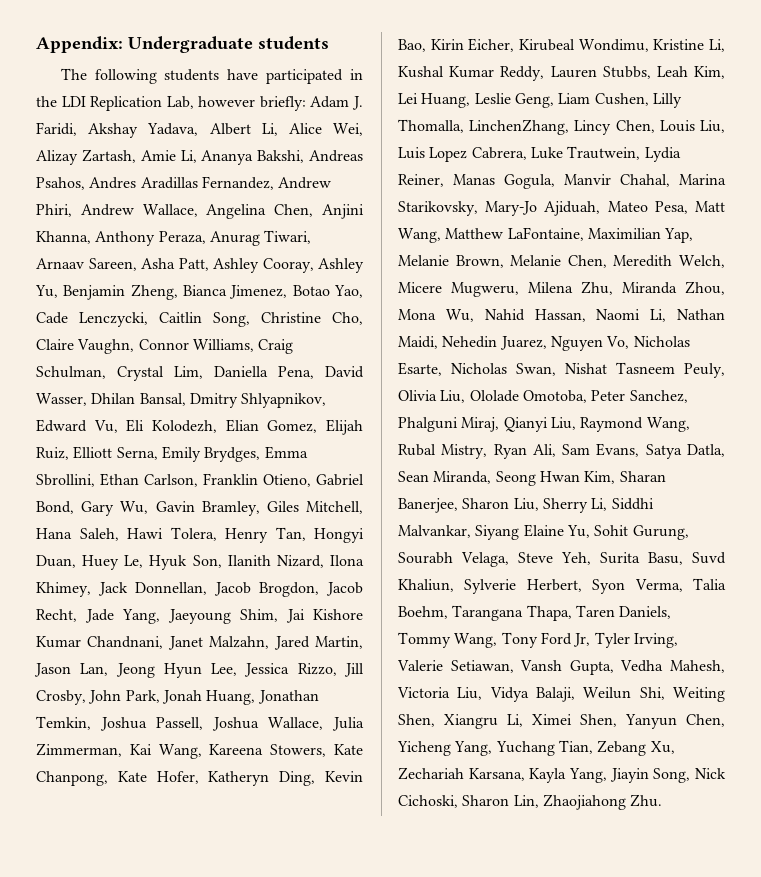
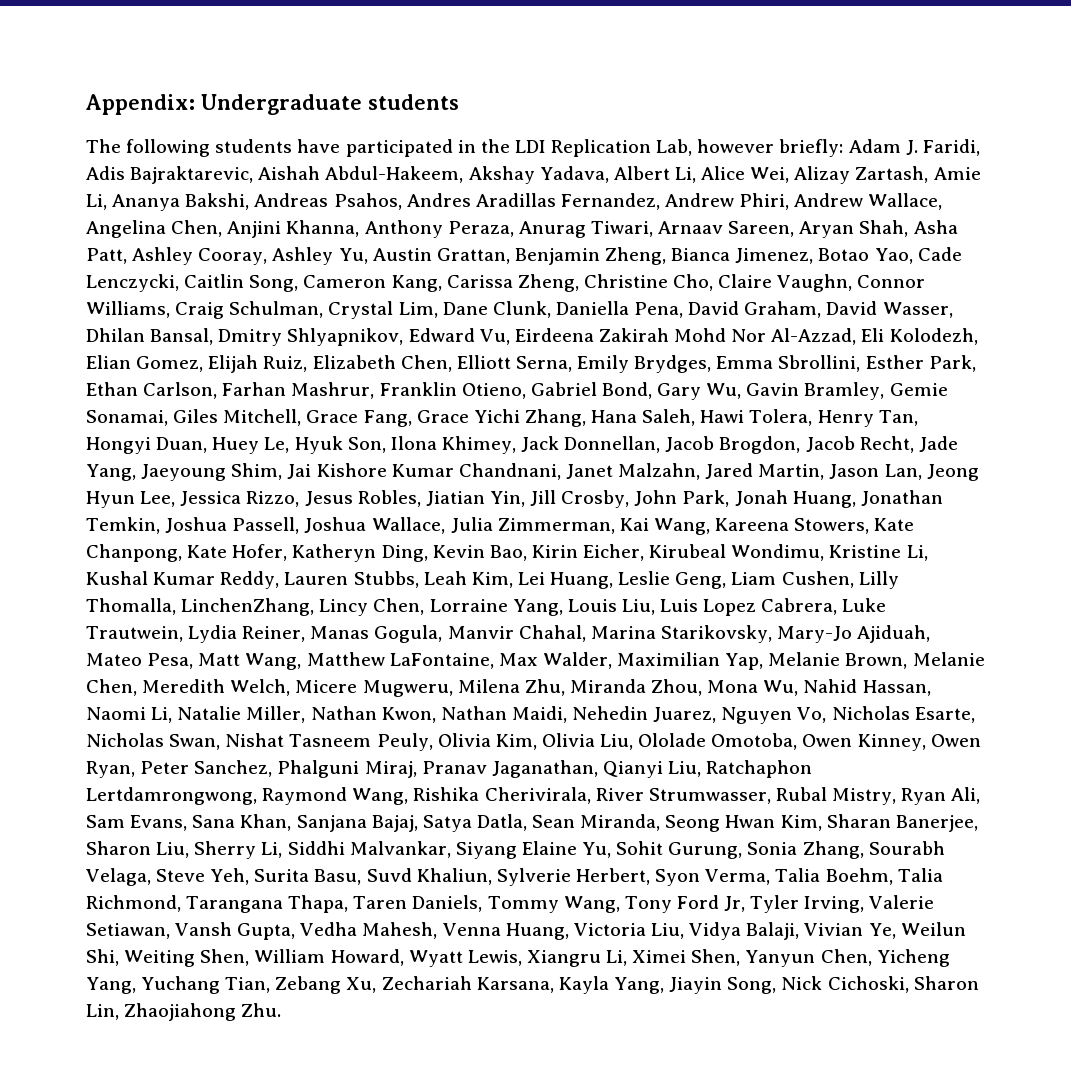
- Adam J. Faridi, Akshay Yadava, Albert Li, Alice Wei, Alizay Zartash, Amie Li, Ananya Bakshi, Andreas Psahos, Andres Aradillas Fernandez, Andrew Phiri, Andrew Wallace, Angelina Chen, Anjini Khanna, Anthony Peraza, Anurag Tiwari, Arnaav Sareen, Asha Patt, Ashley Cooray, Ashley Yu, Benjamin Zheng, Bianca Jimenez, Botao Yao, Cade Lenczycki, Caitlin Song, Christine Cho, Claire Vaughn, Connor Williams, Craig Schulman, Crystal Lim, Daniella Pena, David Wasser, Dhilan Bansal, Dmitry Shlyapnikov, Edward Vu, Eli Kolodezh, Elian Gomez, Elijah Ruiz, Elliott Serna, Emily Brydges, Emma Sbrollini, Ethan Carlson, Franklin Otieno, Gabriel Bond, Gary Wu, Gavin Bramley, Giles Mitchell, Hana Saleh, Hawi Tolera, Henry Tan, Hongyi Duan, Huey Le, Hyuk Son, Ilanith Nizard, Ilona Khimey, Jack Donnellan, Jacob Brogdon, Jacob Recht, Jade Yang, Jaeyoung Shim, Jai Kishore Kumar Chandnani, Janet Malzahn, Jared Martin, Jason Lan, Jeong Hyun Lee, Jessica Rizzo, Jill Crosby, John Park, Jonah Huang, Jonathan Temkin, Joshua Passell, Joshua Wallace, Julia Zimmerman, Kai Wang, Kareena Stowers, Kate Chanpong, Kate Hofer, Katheryn Ding, Kevin Bao, Kirin Eicher, Kirubeal Wondimu, Kristine Li, Kushal Kumar Reddy, Lauren Stubbs, Leah Kim, Lei Huang, Leslie Geng, Liam Cushen, Lilly Thomalla, LinchenZhang, Lincy Chen, Louis Liu, Luis Lopez Cabrera, Luke Trautwein, Lydia Reiner, Manas Gogula, Manvir Chahal, Marina Starikovsky, Mary-Jo Ajiduah, Mateo Pesa, Matt Wang, Matthew LaFontaine, Maximilian Yap, Melanie Brown, Melanie Chen, Meredith Welch, Micere Mugweru, Milena Zhu, Miranda Zhou, Mona Wu, Nahid Hassan, Naomi Li, Nathan Maidi, Nehedin Juarez, Nguyen Vo, Nicholas Esarte, Nicholas Swan, Nishat Tasneem Peuly, Olivia Liu, Ololade Omotoba, Peter Sanchez, Phalguni Miraj, Qianyi Liu, Raymond Wang, Rubal Mistry, Ryan Ali, Sam Evans, Satya Datla, Sean Miranda, Seong Hwan Kim, Sharan Banerjee, Sharon Liu, Sherry Li, Siddhi Malvankar, Siyang Elaine Yu, Sohit Gurung, Sourabh Velaga, Steve Yeh, Surita Basu, Suvd Khaliun, Sylverie Herbert, Syon Verma, Talia Boehm, Tarangana Thapa, Taren Daniels, Tommy Wang, Tony Ford Jr, Tyler Irving, Valerie Setiawan, Vansh Gupta, Vedha Mahesh, Victoria Liu, Vidya Balaji, Weilun Shi, Weiting Shen, Xiangru Li, Ximei Shen, Yanyun Chen, Yicheng Yang, Yuchang Tian, Zebang Xu, Zechariah Karsana, Kayla Yang, Jiayin Song, Nick Cichoski, Sharon Lin, Zhaojiahong Zhu.
+ Adam J. Faridi, Adis Bajraktarevic, Aishah Abdul-Hakeem, Akshay Yadava, Albert Li, Alice Wei, Alizay Zartash, Amie Li, Ananya Bakshi, Andreas Psahos, Andres Aradillas Fernandez, Andrew Phiri, Andrew Wallace, Angelina Chen, Anjini Khanna, Anthony Peraza, Anurag Tiwari, Arnaav Sareen, Aryan Shah, Asha Patt, Ashley Cooray, Ashley Yu, Austin Grattan, Benjamin Zheng, Bianca Jimenez, Botao Yao, Cade Lenczycki, Caitlin Song, Cameron Kang, Carissa Zheng, Christine Cho, Claire Vaughn, Connor Williams, Craig Schulman, Crystal Lim, Dane Clunk, Daniella Pena, David Graham, David Wasser, Dhilan Bansal, Dmitry Shlyapnikov, Edward Vu, Eirdeena Zakirah Mohd Nor Al-Azzad, Eli Kolodezh, Elian Gomez, Elijah Ruiz, Elizabeth Chen, Elliott Serna, Emily Brydges, Emma Sbrollini, Esther Park, Ethan Carlson, Farhan Mashrur, Franklin Otieno, Gabriel Bond, Gary Wu, Gavin Bramley, Gemie Sonamai, Giles Mitchell, Grace Fang, Grace Yichi Zhang, Hana Saleh, Hawi Tolera, Henry Tan, Hongyi Duan, Huey Le, Hyuk Son, Ilona Khimey, Jack Donnellan, Jacob Brogdon, Jacob Recht, Jade Yang, Jaeyoung Shim, Jai Kishore Kumar Chandnani, Janet Malzahn, Jared Martin, Jason Lan, Jeong Hyun Lee, Jessica Rizzo, Jesus Robles, Jiatian Yin, Jill Crosby, John Park, Jonah Huang, Jonathan Temkin, Joshua Passell, Joshua Wallace, Julia Zimmerman, Kai Wang, Kareena Stowers, Kate Chanpong, Kate Hofer, Katheryn Ding, Kevin Bao, Kirin Eicher, Kirubeal Wondimu, Kristine Li, Kushal Kumar Reddy, Lauren Stubbs, Leah Kim, Lei Huang, Leslie Geng, Liam Cushen, Lilly Thomalla, LinchenZhang, Lincy Chen, Lorraine Yang, Louis Liu, Luis Lopez Cabrera, Luke Trautwein, Lydia Reiner, Manas Gogula, Manvir Chahal, Marina Starikovsky, Mary-Jo Ajiduah, Mateo Pesa, Matt Wang, Matthew LaFontaine, Max Walder, Maximilian Yap, Melanie Brown, Melanie Chen, Meredith Welch, Micere Mugweru, Milena Zhu, Miranda Zhou, Mona Wu, Nahid Hassan, Naomi Li, Natalie Miller, Nathan Kwon, Nathan Maidi, Nehedin Juarez, Nguyen Vo, Nicholas Esarte, Nicholas Swan, Nishat Tasneem Peuly, Olivia Kim, Olivia Liu, Ololade Omotoba, Owen Kinney, Owen Ryan, Peter Sanchez, Phalguni Miraj, Pranav Jaganathan, Qianyi Liu, Ratchaphon Lertdamrongwong, Raymond Wang, Rishika Cherivirala, River Strumwasser, Rubal Mistry, Ryan Ali, Sam Evans, Sana Khan, Sanjana Bajaj, Satya Datla, Sean Miranda, Seong Hwan Kim, Sharan Banerjee, Sharon Liu, Sherry Li, Siddhi Malvankar, Siyang Elaine Yu, Sohit Gurung, Sonia Zhang, Sourabh Velaga, Steve Yeh, Surita Basu, Suvd Khaliun, Sylverie Herbert, Syon Verma, Talia Boehm, Talia Richmond, Tarangana Thapa, Taren Daniels, Tommy Wang, Tony Ford Jr, Tyler Irving, Valerie Setiawan, Vansh Gupta, Vedha Mahesh, Venna Huang, Victoria Liu, Vidya Balaji, Vivian Ye, Weilun Shi, Weiting Shen, William Howard, Wyatt Lewis, Xiangru Li, Ximei Shen, Yanyun Chen, Yicheng Yang, Yuchang Tian, Zebang Xu, Zechariah Karsana, Kayla Yang, Jiayin Song, Nick Cichoski, Sharon Lin, Zhaojiahong Zhu.

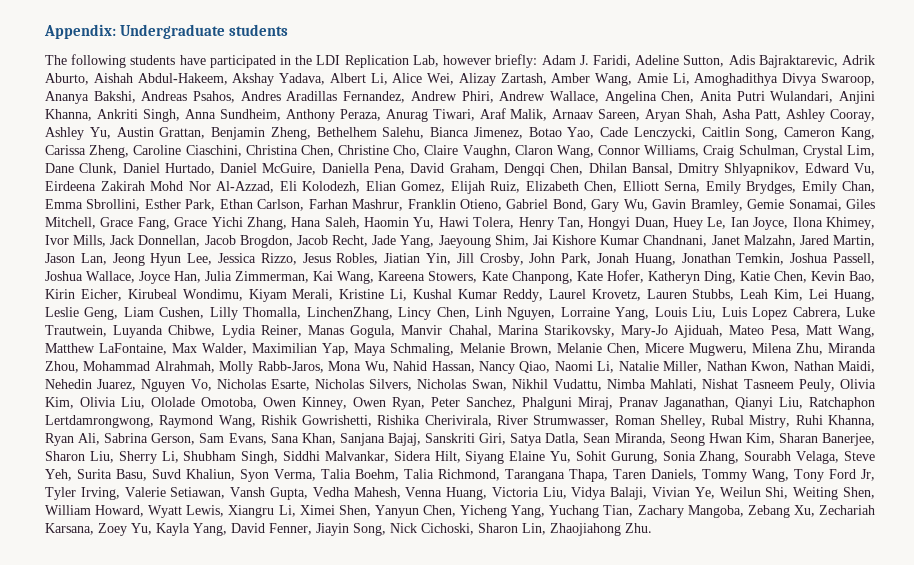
- Adam J. Faridi, Adis Bajraktarevic, Aishah Abdul-Hakeem, Akshay Yadava, Albert Li, Alice Wei, Alizay Zartash, Amie Li, Ananya Bakshi, Andreas Psahos, Andres Aradillas Fernandez, Andrew Phiri, Andrew Wallace, Angelina Chen, Anjini Khanna, Anthony Peraza, Anurag Tiwari, Arnaav Sareen, Aryan Shah, Asha Patt, Ashley Cooray, Ashley Yu, Austin Grattan, Benjamin Zheng, Bianca Jimenez, Botao Yao, Cade Lenczycki, Caitlin Song, Cameron Kang, Carissa Zheng, Christine Cho, Claire Vaughn, Connor Williams, Craig Schulman, Crystal Lim, Dane Clunk, Daniella Pena, David Graham, David Wasser, Dhilan Bansal, Dmitry Shlyapnikov, Edward Vu, Eirdeena Zakirah Mohd Nor Al-Azzad, Eli Kolodezh, Elian Gomez, Elijah Ruiz, Elizabeth Chen, Elliott Serna, Emily Brydges, Emma Sbrollini, Esther Park, Ethan Carlson, Farhan Mashrur, Franklin Otieno, Gabriel Bond, Gary Wu, Gavin Bramley, Gemie Sonamai, Giles Mitchell, Grace Fang, Grace Yichi Zhang, Hana Saleh, Hawi Tolera, Henry Tan, Hongyi Duan, Huey Le, Hyuk Son, Ilona Khimey, Jack Donnellan, Jacob Brogdon, Jacob Recht, Jade Yang, Jaeyoung Shim, Jai Kishore Kumar Chandnani, Janet Malzahn, Jared Martin, Jason Lan, Jeong Hyun Lee, Jessica Rizzo, Jesus Robles, Jiatian Yin, Jill Crosby, John Park, Jonah Huang, Jonathan Temkin, Joshua Passell, Joshua Wallace, Julia Zimmerman, Kai Wang, Kareena Stowers, Kate Chanpong, Kate Hofer, Katheryn Ding, Kevin Bao, Kirin Eicher, Kirubeal Wondimu, Kristine Li, Kushal Kumar Reddy, Lauren Stubbs, Leah Kim, Lei Huang, Leslie Geng, Liam Cushen, Lilly Thomalla, LinchenZhang, Lincy Chen, Lorraine Yang, Louis Liu, Luis Lopez Cabrera, Luke Trautwein, Lydia Reiner, Manas Gogula, Manvir Chahal, Marina Starikovsky, Mary-Jo Ajiduah, Mateo Pesa, Matt Wang, Matthew LaFontaine, Max Walder, Maximilian Yap, Melanie Brown, Melanie Chen, Meredith Welch, Micere Mugweru, Milena Zhu, Miranda Zhou, Mona Wu, Nahid Hassan, Naomi Li, Natalie Miller, Nathan Kwon, Nathan Maidi, Nehedin Juarez, Nguyen Vo, Nicholas Esarte, Nicholas Swan, Nishat Tasneem Peuly, Olivia Kim, Olivia Liu, Ololade Omotoba, Owen Kinney, Owen Ryan, Peter Sanchez, Phalguni Miraj, Pranav Jaganathan, Qianyi Liu, Ratchaphon Lertdamrongwong, Raymond Wang, Rishika Cherivirala, River Strumwasser, Rubal Mistry, Ryan Ali, Sam Evans, Sana Khan, Sanjana Bajaj, Satya Datla, Sean Miranda, Seong Hwan Kim, Sharan Banerjee, Sharon Liu, Sherry Li, Siddhi Malvankar, Siyang Elaine Yu, Sohit Gurung, Sonia Zhang, Sourabh Velaga, Steve Yeh, Surita Basu, Suvd Khaliun, Sylverie Herbert, Syon Verma, Talia Boehm, Talia Richmond, Tarangana Thapa, Taren Daniels, Tommy Wang, Tony Ford Jr, Tyler Irving, Valerie Setiawan, Vansh Gupta, Vedha Mahesh, Venna Huang, Victoria Liu, Vidya Balaji, Vivian Ye, Weilun Shi, Weiting Shen, William Howard, Wyatt Lewis, Xiangru Li, Ximei Shen, Yanyun Chen, Yicheng Yang, Yuchang Tian, Zebang Xu, Zechariah Karsana, Kayla Yang, Jiayin Song, Nick Cichoski, Sharon Lin, Zhaojiahong Zhu.
+ Adam J. Faridi, Adeline Sutton, Adis Bajraktarevic, Adrik Aburto, Aishah Abdul-Hakeem, Akshay Yadava, Albert Li, Alice Wei, Alizay Zartash, Amber Wang, Amie Li, Amoghadithya Divya Swaroop, Ananya Bakshi, Andreas Psahos, Andres Aradillas Fernandez, Andrew Phiri, Andrew Wallace, Angelina Chen, Anita Putri Wulandari, Anjini Khanna, Ankriti Singh, Anna Sundheim, Anthony Peraza, Anurag Tiwari, Araf Malik, Arnaav Sareen, Aryan Shah, Asha Patt, Ashley Cooray, Ashley Yu, Austin Grattan, Benjamin Zheng, Bethelhem Salehu, Bianca Jimenez, Botao Yao, Cade Lenczycki, Caitlin Song, Cameron Kang, Carissa Zheng, Caroline Ciaschini, Christina Chen, Christine Cho, Claire Vaughn, Claron Wang, Connor Williams, Craig Schulman, Crystal Lim, Dane Clunk, Daniel Hurtado, Daniel McGuire, Daniella Pena, David Graham, Dengqi Chen, Dhilan Bansal, Dmitry Shlyapnikov, Edward Vu, Eirdeena Zakirah Mohd Nor Al-Azzad, Eli Kolodezh, Elian Gomez, Elijah Ruiz, Elizabeth Chen, Elliott Serna, Emily Brydges, Emily Chan, Emma Sbrollini, Esther Park, Ethan Carlson, Farhan Mashrur, Franklin Otieno, Gabriel Bond, Gary Wu, Gavin Bramley, Gemie Sonamai, Giles Mitchell, Grace Fang, Grace Yichi Zhang, Hana Saleh, Haomin Yu, Hawi Tolera, Henry Tan, Hongyi Duan, Huey Le, Ian Joyce, Ilona Khimey, Ivor Mills, Jack Donnellan, Jacob Brogdon, Jacob Recht, Jade Yang, Jaeyoung Shim, Jai Kishore Kumar Chandnani, Janet Malzahn, Jared Martin, Jason Lan, Jeong Hyun Lee, Jessica Rizzo, Jesus Robles, Jiatian Yin, Jill Crosby, John Park, Jonah Huang, Jonathan Temkin, Joshua Passell, Joshua Wallace, Joyce Han, Julia Zimmerman, Kai Wang, Kareena Stowers, Kate Chanpong, Kate Hofer, Katheryn Ding, Katie Chen, Kevin Bao, Kirin Eicher, Kirubeal Wondimu, Kiyam Merali, Kristine Li, Kushal Kumar Reddy, Laurel Krovetz, Lauren Stubbs, Leah Kim, Lei Huang, Leslie Geng, Liam Cushen, Lilly Thomalla, LinchenZhang, Lincy Chen, Linh Nguyen, Lorraine Yang, Louis Liu, Luis Lopez Cabrera, Luke Trautwein, Luyanda Chibwe, Lydia Reiner, Manas Gogula, Manvir Chahal, Marina Starikovsky, Mary-Jo Ajiduah, Mateo Pesa, Matt Wang, Matthew LaFontaine, Max Walder, Maximilian Yap, Maya Schmaling, Melanie Brown, Melanie Chen, Micere Mugweru, Milena Zhu, Miranda Zhou, Mohammad Alrahmah, Molly Rabb-Jaros, Mona Wu, Nahid Hassan, Nancy Qiao, Naomi Li, Natalie Miller, Nathan Kwon, Nathan Maidi, Nehedin Juarez, Nguyen Vo, Nicholas Esarte, Nicholas Silvers, Nicholas Swan, Nikhil Vudattu, Nimba Mahlati, Nishat Tasneem Peuly, Olivia Kim, Olivia Liu, Ololade Omotoba, Owen Kinney, Owen Ryan, Peter Sanchez, Phalguni Miraj, Pranav Jaganathan, Qianyi Liu, Ratchaphon Lertdamrongwong, Raymond Wang, Rishik Gowrishetti, Rishika Cherivirala, River Strumwasser, Roman Shelley, Rubal Mistry, Ruhi Khanna, Ryan Ali, Sabrina Gerson, Sam Evans, Sana Khan, Sanjana Bajaj, Sanskriti Giri, Satya Datla, Sean Miranda, Seong Hwan Kim, Sharan Banerjee, Sharon Liu, Sherry Li, Shubham Singh, Siddhi Malvankar, Sidera Hilt, Siyang Elaine Yu, Sohit Gurung, Sonia Zhang, Sourabh Velaga, Steve Yeh, Surita Basu, Suvd Khaliun, Syon Verma, Talia Boehm, Talia Richmond, Tarangana Thapa, Taren Daniels, Tommy Wang, Tony Ford Jr, Tyler Irving, Valerie Setiawan, Vansh Gupta, Vedha Mahesh, Venna Huang, Victoria Liu, Vidya Balaji, Vivian Ye, Weilun Shi, Weiting Shen, William Howard, Wyatt Lewis, Xiangru Li, Ximei Shen, Yanyun Chen, Yicheng Yang, Yuchang Tian, Zachary Mangoba, Zebang Xu, Zechariah Karsana, Zoey Yu, Kayla Yang, David Fenner, Jiayin Song, Nick Cichoski, Sharon Lin, Zhaojiahong Zhu.

